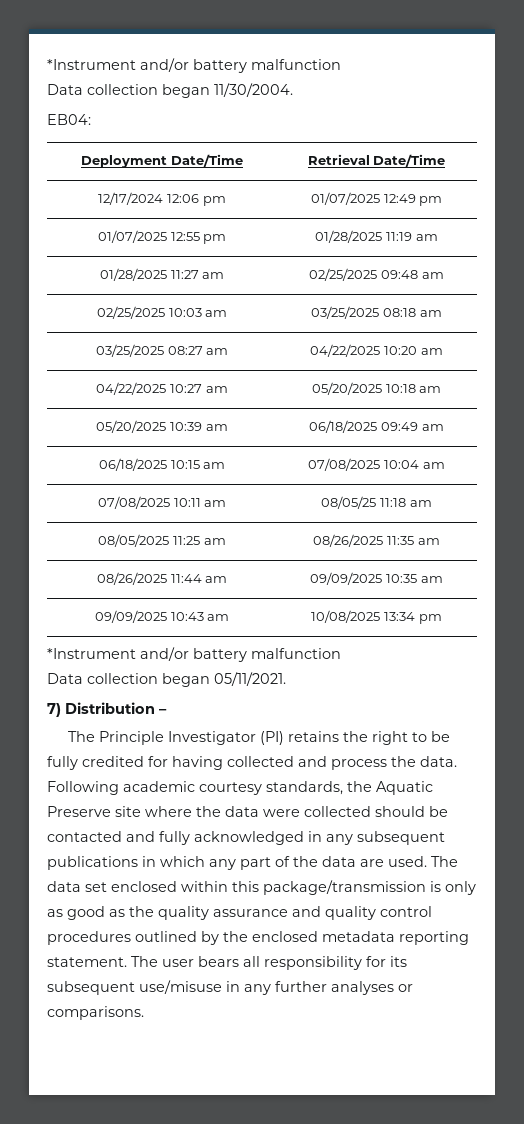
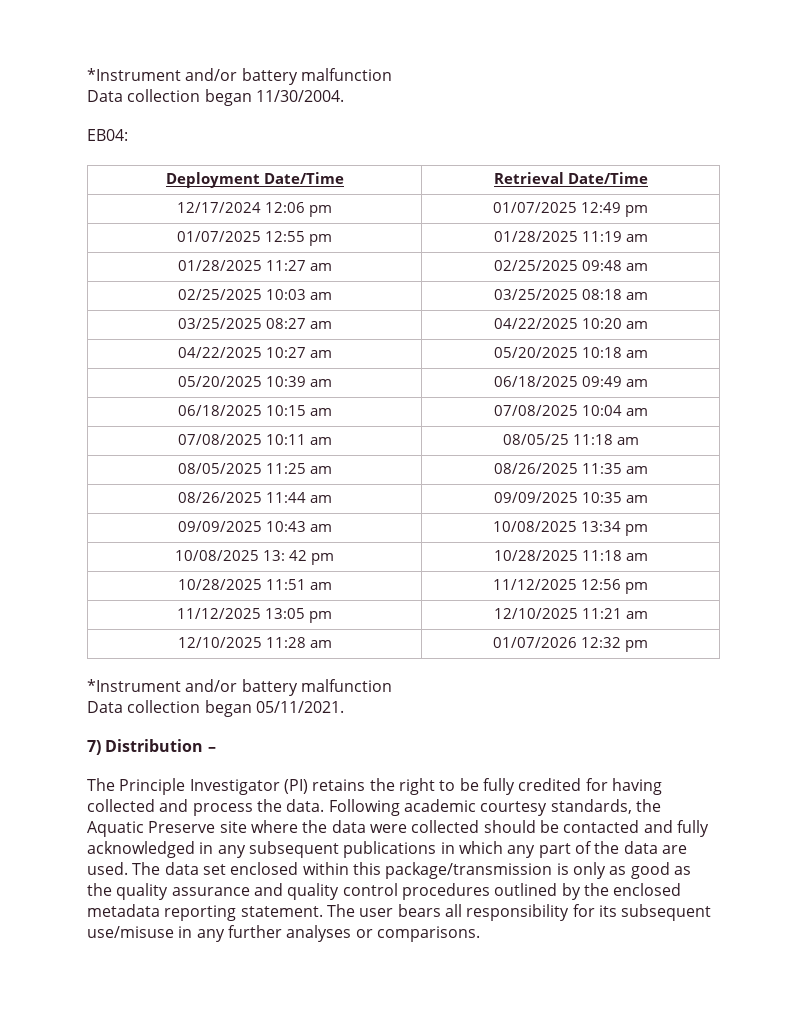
+ 10/08/2025 13: 42 pm | 10/28/2025 11:18 am
+ 10/28/2025 11:51 am | 11/12/2025 12:56 pm
+ 11/12/2025 13:05 pm | 12/10/2025 11:21 am
+ 12/10/2025 11:28 am | 01/07/2026 12:32 pm

